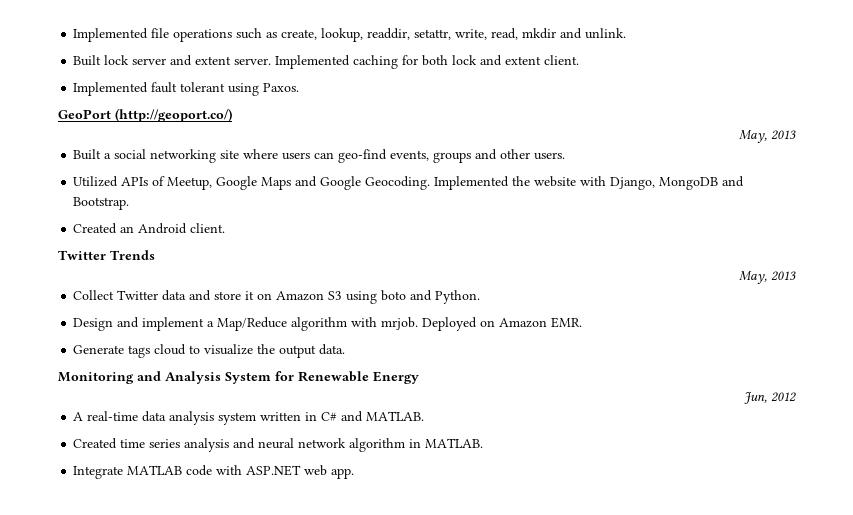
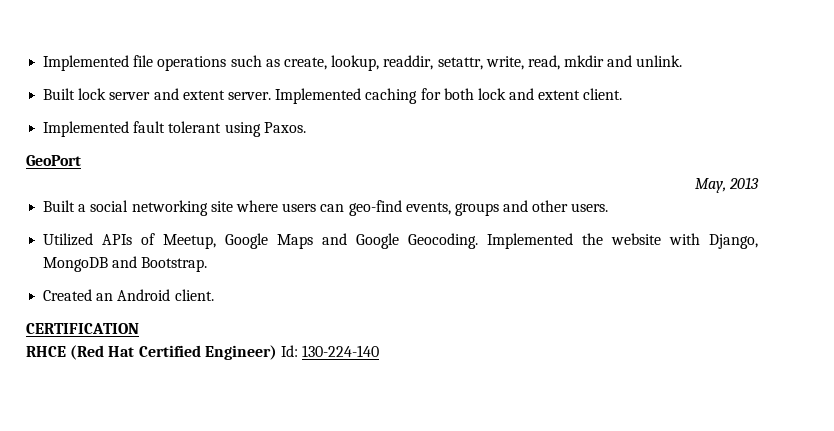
- GeoPort (http://geoport.co/)
+ GeoPort
- Twitter Trends
- May, 2013
- Collect Twitter data and store it on Amazon S3 using boto and Python.
- Design and implement a Map/Reduce algorithm with mrjob. Deployed on Amazon EMR.
- Generate tags cloud to visualize the output data.
- Monitoring and Analysis System for Renewable Energy
- Jun, 2012
- A real-time data analysis system written in C# and MATLAB.
- Created time series analysis and neural network algorithm in MATLAB.
- Integrate MATLAB code with ASP.NET web app.
+ CERTIFICATION
+ RHCE (Red Hat Certified Engineer) Id: 130-224-140

